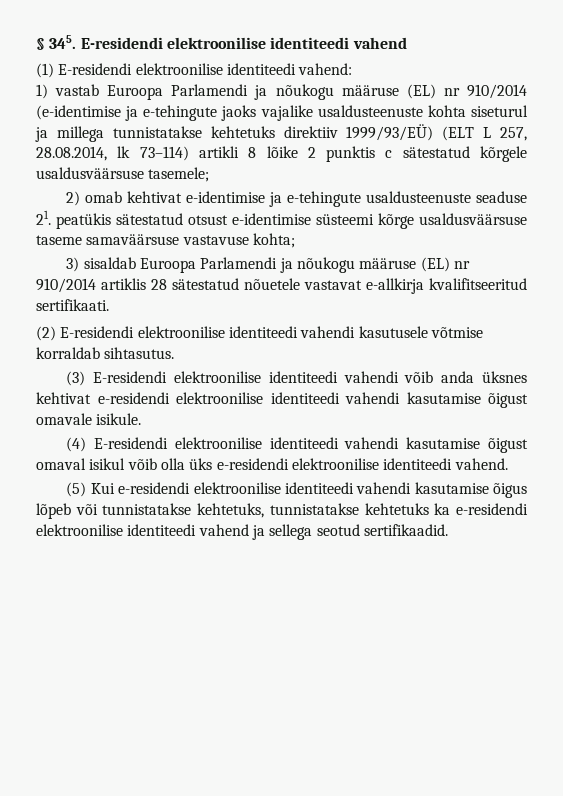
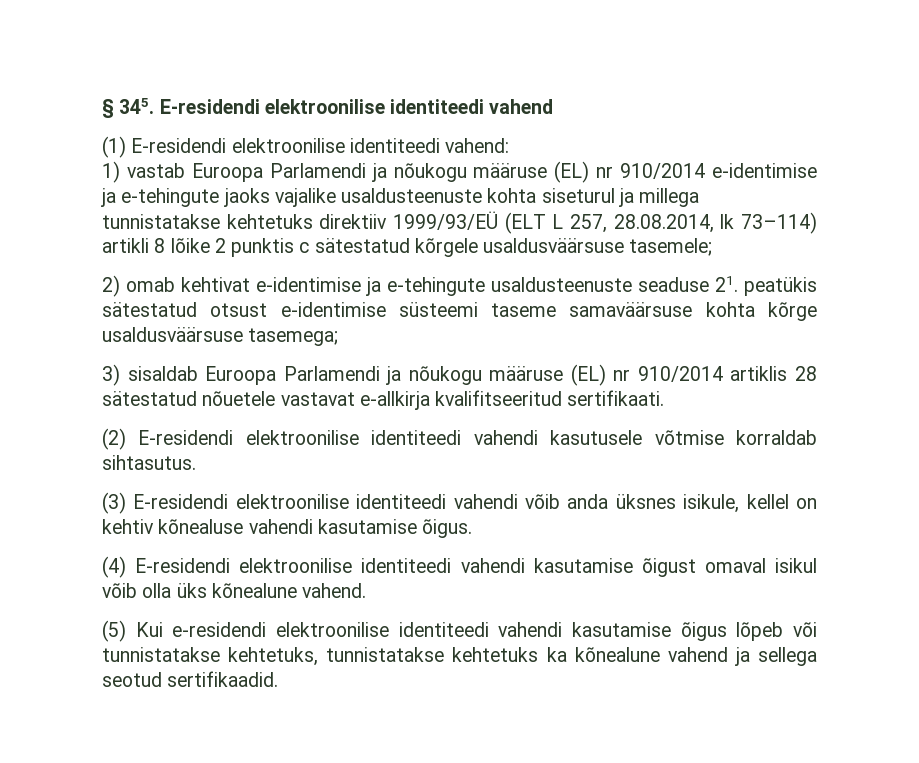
- 1) vastab Euroopa Parlamendi ja nõukogu määruse (EL) nr 910/2014 (e-identimise ja e-tehingute jaoks vajalike usaldusteenuste kohta siseturul ja millega tunnistatakse kehtetuks direktiiv 1999/93/EÜ) (ELT L 257, 28.08.2014, lk 73–114) artikli 8 lõike 2 punktis c sätestatud kõrgele usaldusväärsuse tasemele;
+ 1) vastab Euroopa Parlamendi ja nõukogu määruse (EL) nr 910/2014 e-identimise ja e-tehingute jaoks vajalike usaldusteenuste kohta siseturul ja millega tunnistatakse kehtetuks direktiiv 1999/93/EÜ (ELT L 257, 28.08.2014, lk 73–114) artikli 8 lõike 2 punktis c sätestatud kõrgele usaldusväärsuse tasemele;
- 2) omab kehtivat e-identimise ja e-tehingute usaldusteenuste seaduse 21. peatükis sätestatud otsust e-identimise süsteemi kõrge usaldusväärsuse taseme samaväärsuse vastavuse kohta;
+ 2) omab kehtivat e-identimise ja e-tehingute usaldusteenuste seaduse 21. peatükis sätestatud otsust e-identimise süsteemi taseme samaväärsuse kohta kõrge usaldusväärsuse tasemega;
- (3) E-residendi elektroonilise identiteedi vahendi võib anda üksnes kehtivat e-residendi elektroonilise identiteedi vahendi kasutamise õigust omavale isikule.
+ (3) E-residendi elektroonilise identiteedi vahendi võib anda üksnes isikule, kellel on kehtiv kõnealuse vahendi kasutamise õigus.
- (4) E-residendi elektroonilise identiteedi vahendi kasutamise õigust omaval isikul võib olla üks e-residendi elektroonilise identiteedi vahend.
+ (4) E-residendi elektroonilise identiteedi vahendi kasutamise õigust omaval isikul võib olla üks kõnealune vahend.
- (5) Kui e-residendi elektroonilise identiteedi vahendi kasutamise õigus lõpeb või tunnistatakse kehtetuks, tunnistatakse kehtetuks ka e-residendi elektroonilise identiteedi vahend ja sellega seotud sertifikaadid.
+ (5) Kui e-residendi elektroonilise identiteedi vahendi kasutamise õigus lõpeb või tunnistatakse kehtetuks, tunnistatakse kehtetuks ka kõnealune vahend ja sellega seotud sertifikaadid.

